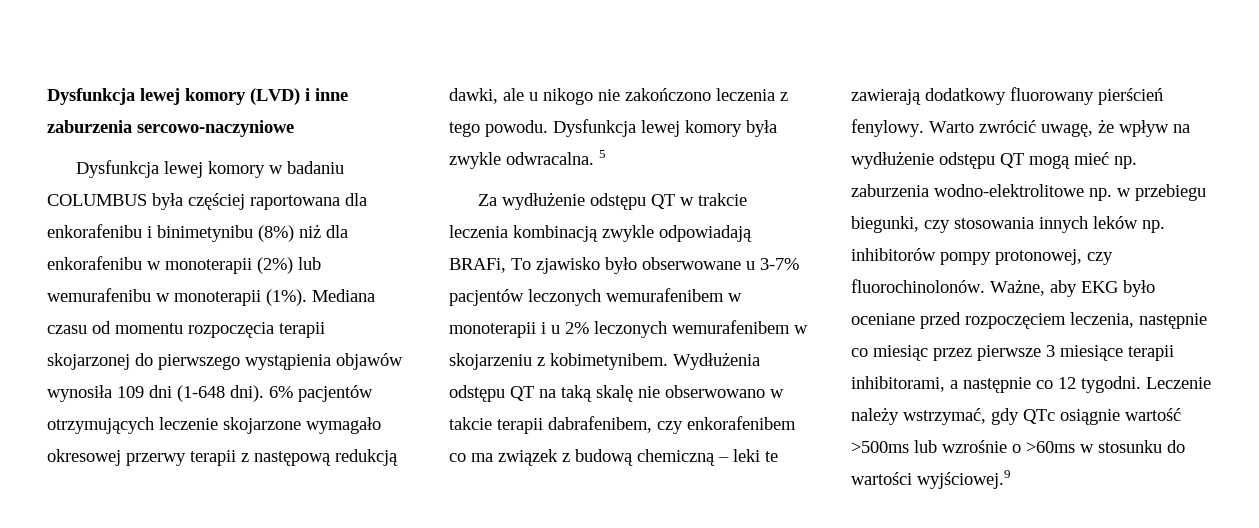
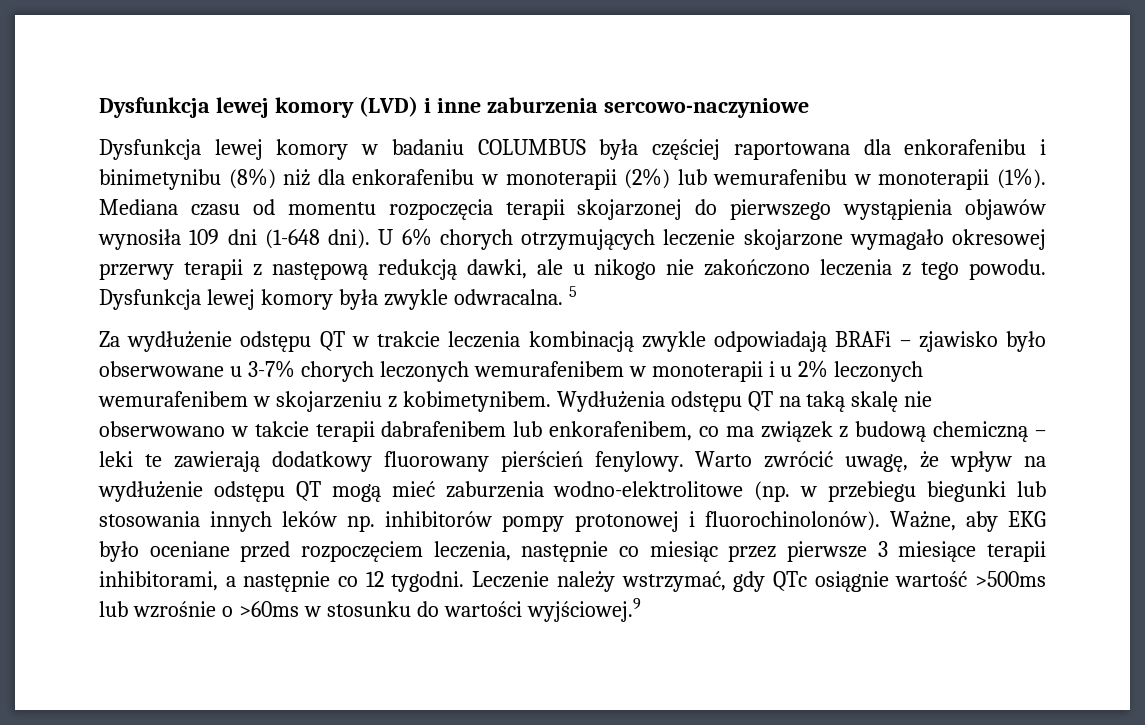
- 6% pacjentów otrzymujących leczenie skojarzone wymagało okresowej przerwy terapii z następową redukcją dawki, ale u nikogo nie zakończono leczenia z tego powodu.
+ U 6% chorych otrzymujących leczenie skojarzone wymagało okresowej przerwy terapii z następową redukcją dawki, ale u nikogo nie zakończono leczenia z tego powodu.
- Za wydłużenie odstępu QT w trakcie leczenia kombinacją zwykle odpowiadają BRAFi, To zjawisko było obserwowane u 3-7% pacjentów leczonych wemurafenibem w monoterapii i u 2% leczonych wemurafenibem w skojarzeniu z kobimetynibem.
+ Za wydłużenie odstępu QT w trakcie leczenia kombinacją zwykle odpowiadają BRAFi – zjawisko było obserwowane u 3-7% chorych leczonych wemurafenibem w monoterapii i u 2% leczonych wemurafenibem w skojarzeniu z kobimetynibem.
- Wydłużenia odstępu QT na taką skalę nie obserwowano w takcie terapii dabrafenibem, czy enkorafenibem co ma związek z budową chemiczną – leki te zawierają dodatkowy fluorowany pierścień fenylowy.
+ Wydłużenia odstępu QT na taką skalę nie obserwowano w takcie terapii dabrafenibem lub enkorafenibem, co ma związek z budową chemiczną – leki te zawierają dodatkowy fluorowany pierścień fenylowy.
- Warto zwrócić uwagę, że wpływ na wydłużenie odstępu QT mogą mieć np. zaburzenia wodno-elektrolitowe np. w przebiegu biegunki, czy stosowania innych leków np. inhibitorów pompy protonowej, czy fluorochinolonów.
+ Warto zwrócić uwagę, że wpływ na wydłużenie odstępu QT mogą mieć zaburzenia wodno-elektrolitowe (np. w przebiegu biegunki lub stosowania innych leków np. inhibitorów pompy protonowej i fluorochinolonów).

